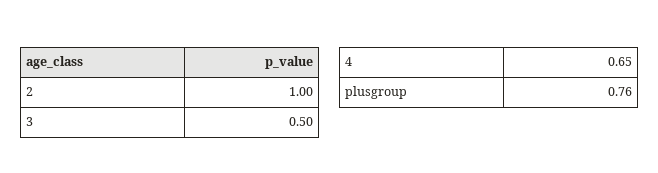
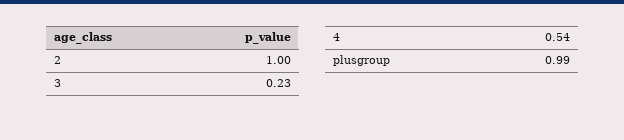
- 3 | 0.50
+ 3 | 0.23
- 4 | 0.65
+ 4 | 0.54
- plusgroup | 0.76
+ plusgroup | 0.99

